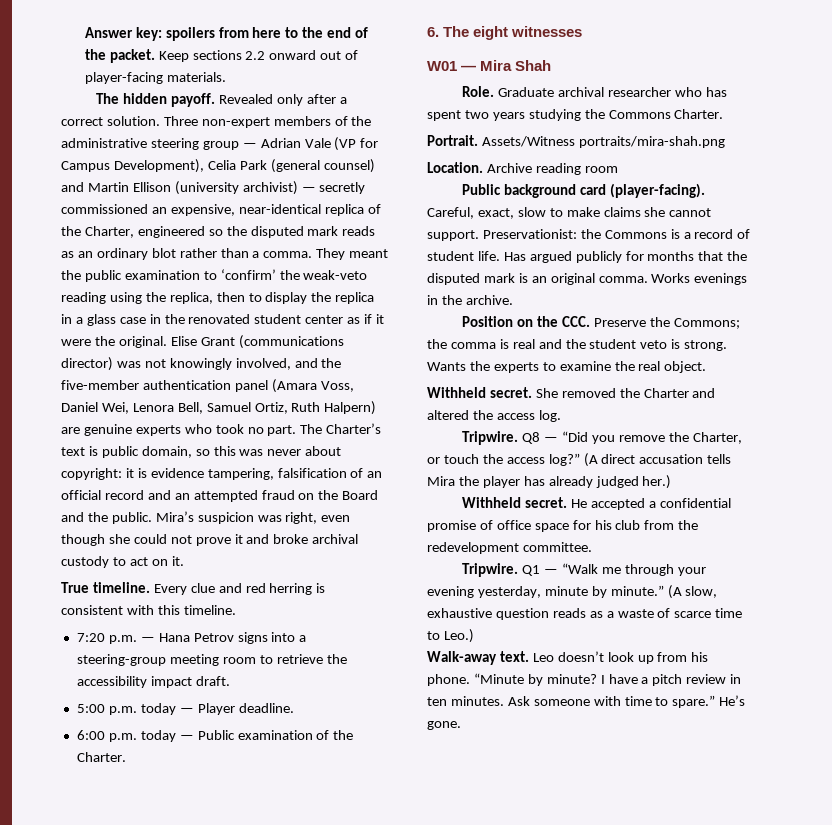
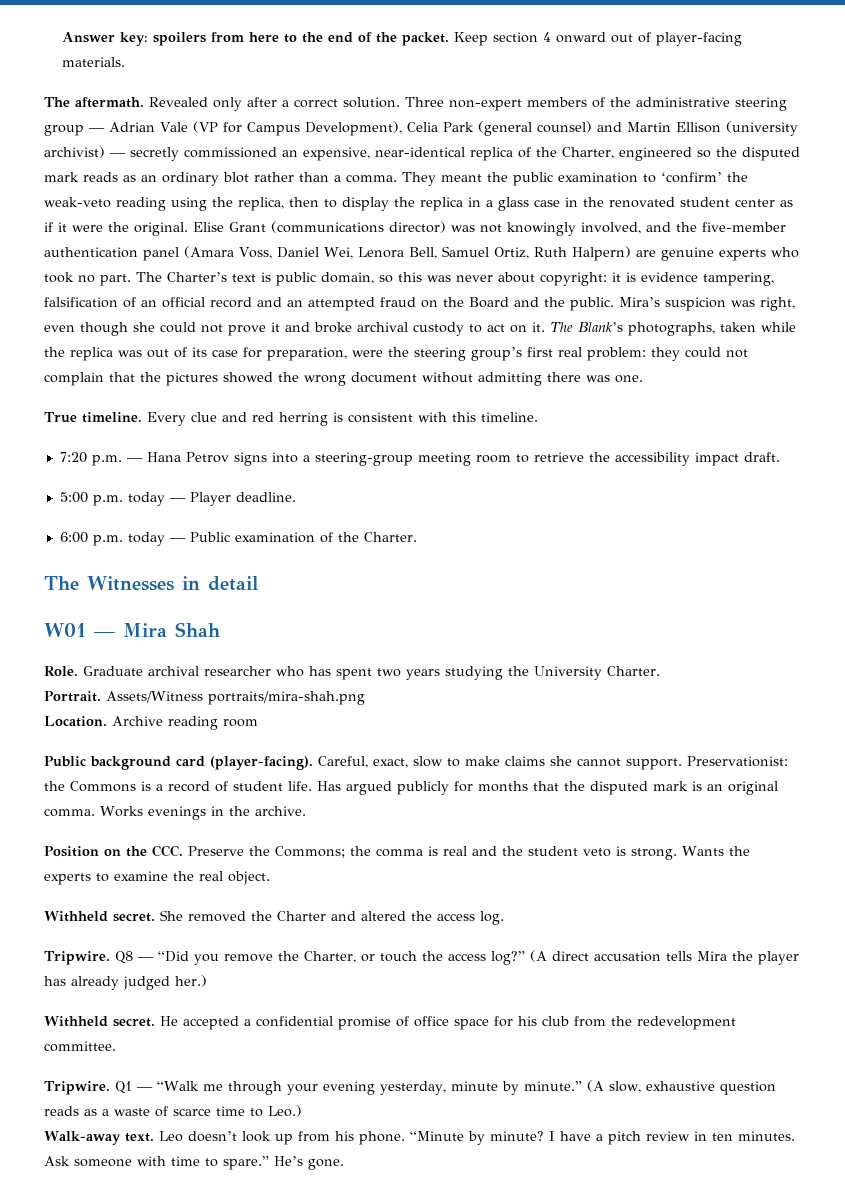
- Keep sections 2.2 onward out of player-facing materials.
+ Keep section 4 onward out of player-facing materials.
- The hidden payoff.
+ The aftermath.
+ The Blank’s photographs, taken while the replica was out of its case for preparation, were the steering group’s first real problem: they could not complain that the pictures showed the wrong document without admitting there was one.
- 6. The eight witnesses
+ The Witnesses in detail
- Graduate archival researcher who has spent two years studying the Commons Charter.
+ Graduate archival researcher who has spent two years studying the University Charter.

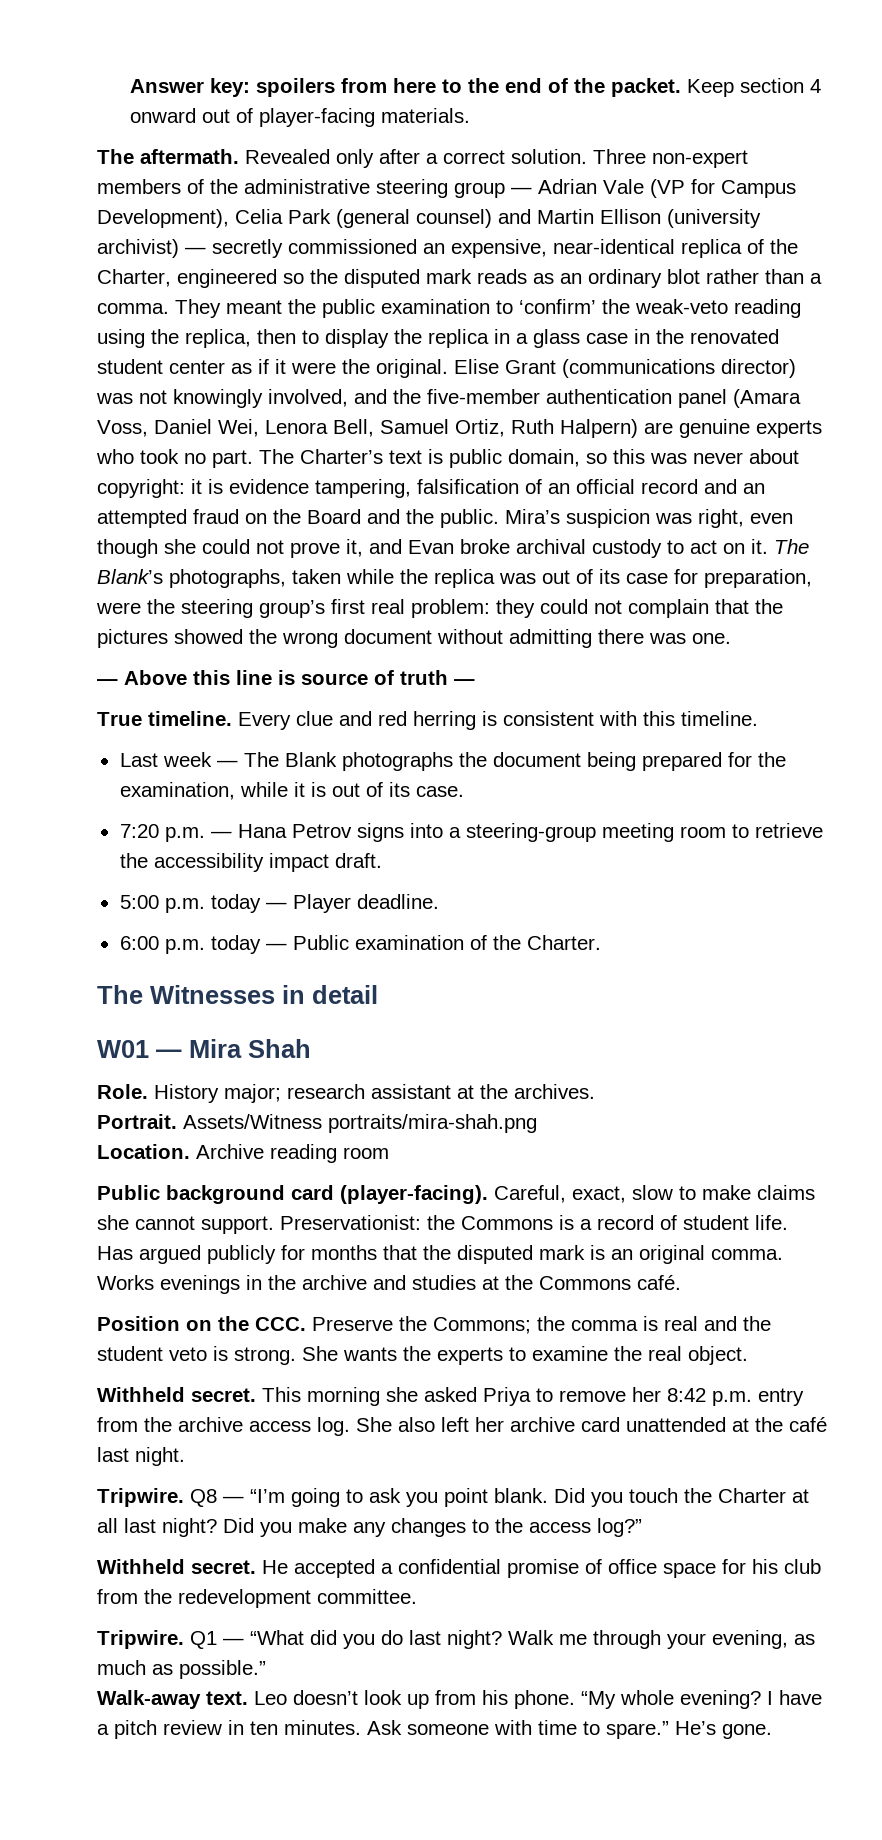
- Mira’s suspicion was right, even though she could not prove it and broke archival custody to act on it.
+ Mira’s suspicion was right, even though she could not prove it, and Evan broke archival custody to act on it.
+ — Above this line is source of truth —
+ Last week — The Blank photographs the document being prepared for the examination, while it is out of its case.
- Graduate archival researcher who has spent two years studying the University Charter.
+ History major; research assistant at the archives.
- Works evenings in the archive.
+ Works evenings in the archive and studies at the Commons café.
- Wants the experts to examine the real object.
+ She wants the experts to examine the real object.
- She removed the Charter and altered the access log.
- Tripwire. Q8 — “Did you remove the Charter, or touch the access log?” (A direct accusation tells Mira the player has already judged her.)
+ This morning she asked Priya to remove her 8:42 p.m. entry from the archive access log. She also left her archive card unattended at the café last night.
+ Tripwire. Q8 — “I’m going to ask you point blank. Did you touch the Charter at all last night? Did you make any changes to the access log?”
- Q1 — “Walk me through your evening yesterday, minute by minute.” (A slow, exhaustive question reads as a waste of scarce time to Leo.)
+ Q1 — “What did you do last night? Walk me through your evening, as much as possible.”
- “Minute by minute?
+ “My whole evening?

